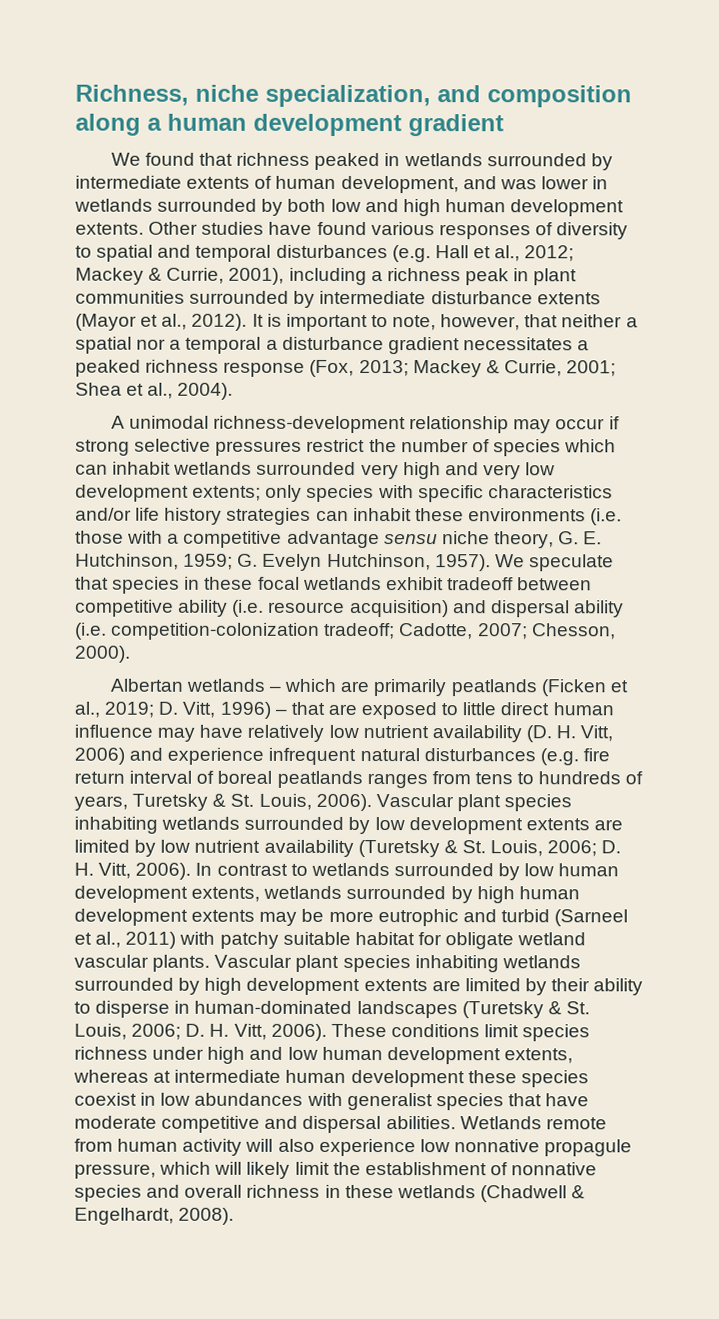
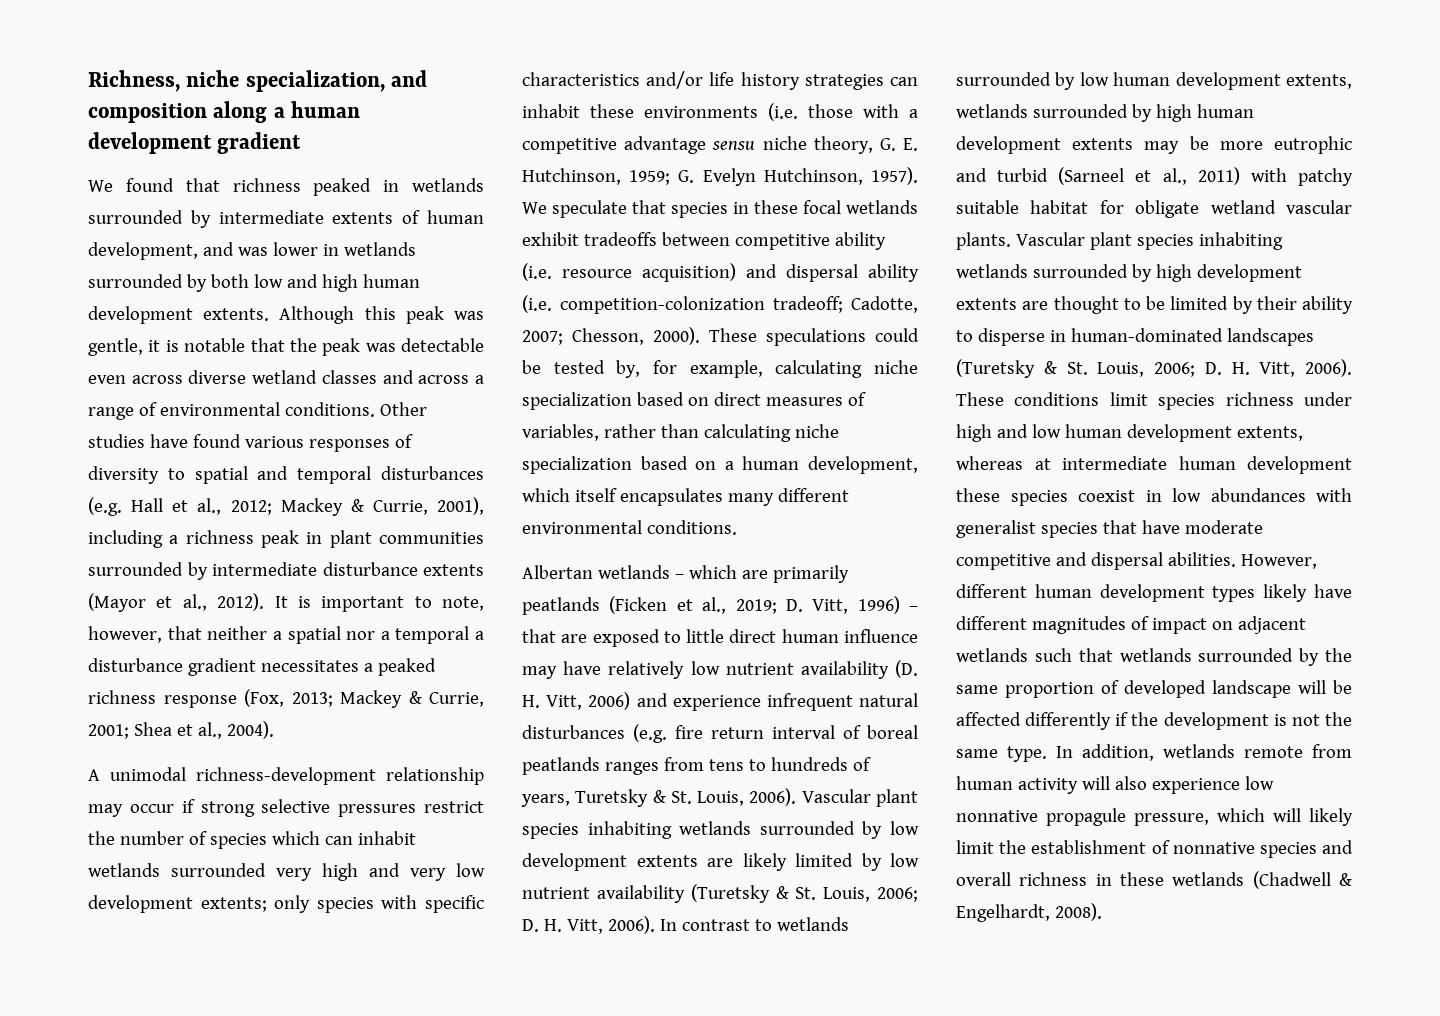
+ Although this peak was gentle, it is notable that the peak was detectable even across diverse wetland classes and across a range of environmental conditions.
- We speculate that species in these focal wetlands exhibit tradeoff between competitive ability (i.e. resource acquisition) and dispersal ability (i.e. competition-colonization tradeoff; Cadotte, 2007; Chesson, 2000).
+ We speculate that species in these focal wetlands exhibit tradeoffs between competitive ability (i.e. resource acquisition) and dispersal ability (i.e. competition-colonization tradeoff; Cadotte, 2007; Chesson, 2000). These speculations could be tested by, for example, calculating niche specialization based on direct measures of variables, rather than calculating niche specialization based on a human development, which itself encapsulates many different environmental conditions.
- Vascular plant species inhabiting wetlands surrounded by low development extents are limited by low nutrient availability (Turetsky & St. Louis, 2006; D. H. Vitt, 2006).
+ Vascular plant species inhabiting wetlands surrounded by low development extents are likely limited by low nutrient availability (Turetsky & St. Louis, 2006; D. H. Vitt, 2006).
- Vascular plant species inhabiting wetlands surrounded by high development extents are limited by their ability to disperse in human-dominated landscapes (Turetsky & St. Louis, 2006; D. H. Vitt, 2006).
+ Vascular plant species inhabiting wetlands surrounded by high development extents are thought to be limited by their ability to disperse in human-dominated landscapes (Turetsky & St. Louis, 2006; D. H. Vitt, 2006).
- Wetlands remote from human activity will also experience low nonnative propagule pressure, which will likely limit the establishment of nonnative species and overall richness in these wetlands (Chadwell & Engelhardt, 2008).
+ However, different human development types likely have different magnitudes of impact on adjacent wetlands such that wetlands surrounded by the same proportion of developed landscape will be affected differently if the development is not the same type. In addition, wetlands remote from human activity will also experience low nonnative propagule pressure, which will likely limit the establishment of nonnative species and overall richness in these wetlands (Chadwell & Engelhardt, 2008).

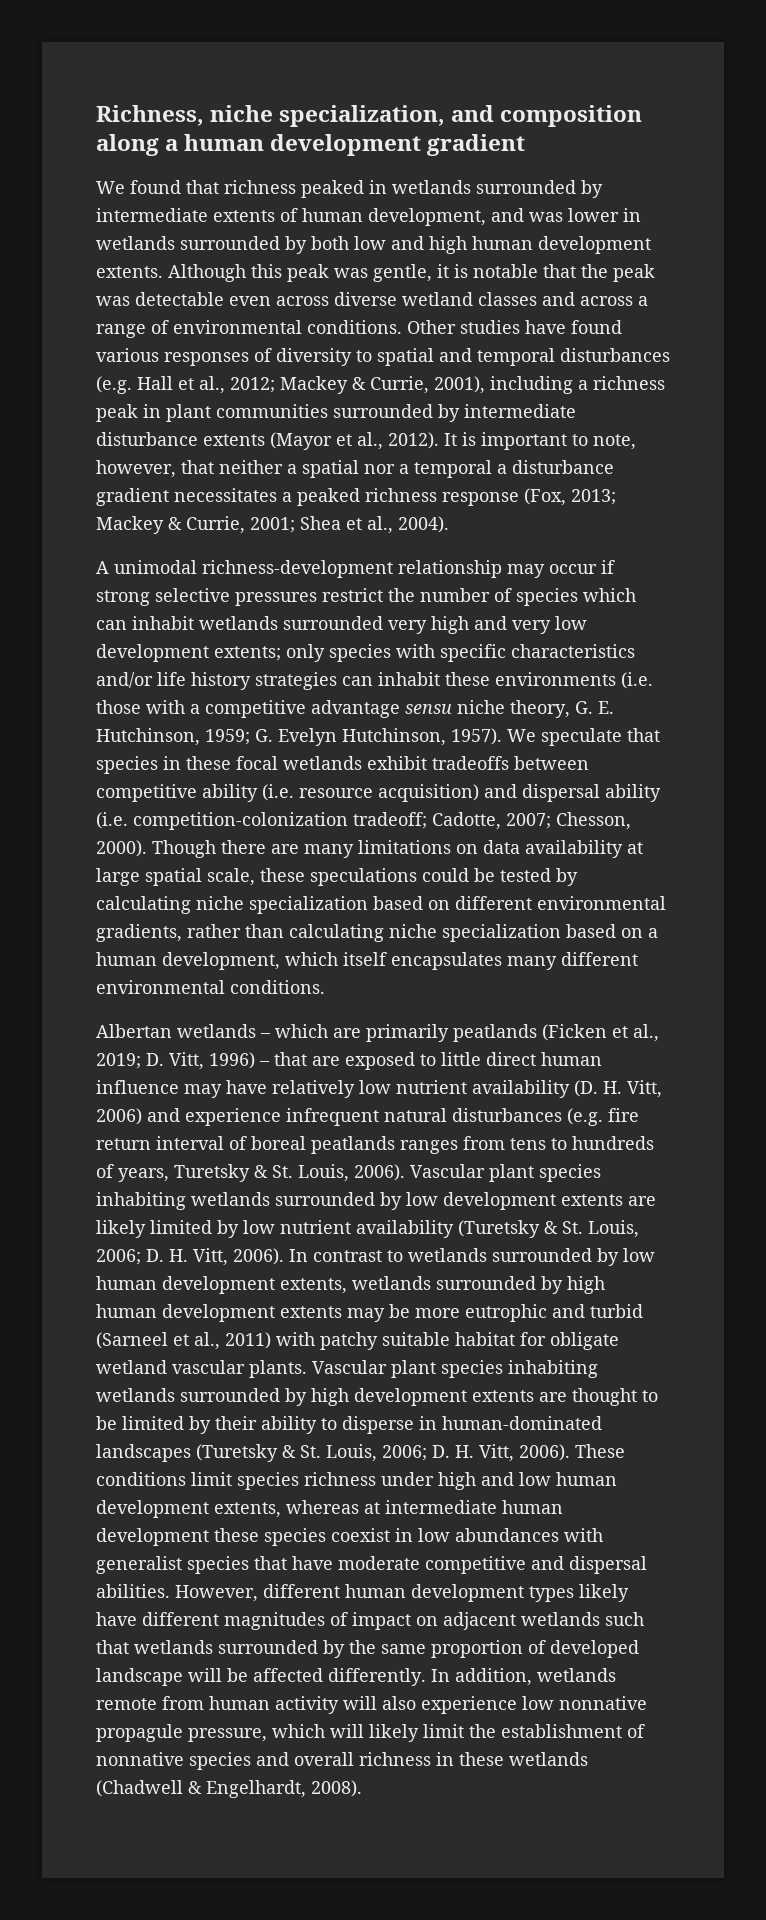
- These speculations could be tested by, for example, calculating niche specialization based on direct measures of variables, rather than calculating niche specialization based on a human development, which itself encapsulates many different environmental conditions.
+ Though there are many limitations on data availability at large spatial scale, these speculations could be tested by calculating niche specialization based on different environmental gradients, rather than calculating niche specialization based on a human development, which itself encapsulates many different environmental conditions.
- However, different human development types likely have different magnitudes of impact on adjacent wetlands such that wetlands surrounded by the same proportion of developed landscape will be affected differently if the development is not the same type.
+ However, different human development types likely have different magnitudes of impact on adjacent wetlands such that wetlands surrounded by the same proportion of developed landscape will be affected differently.

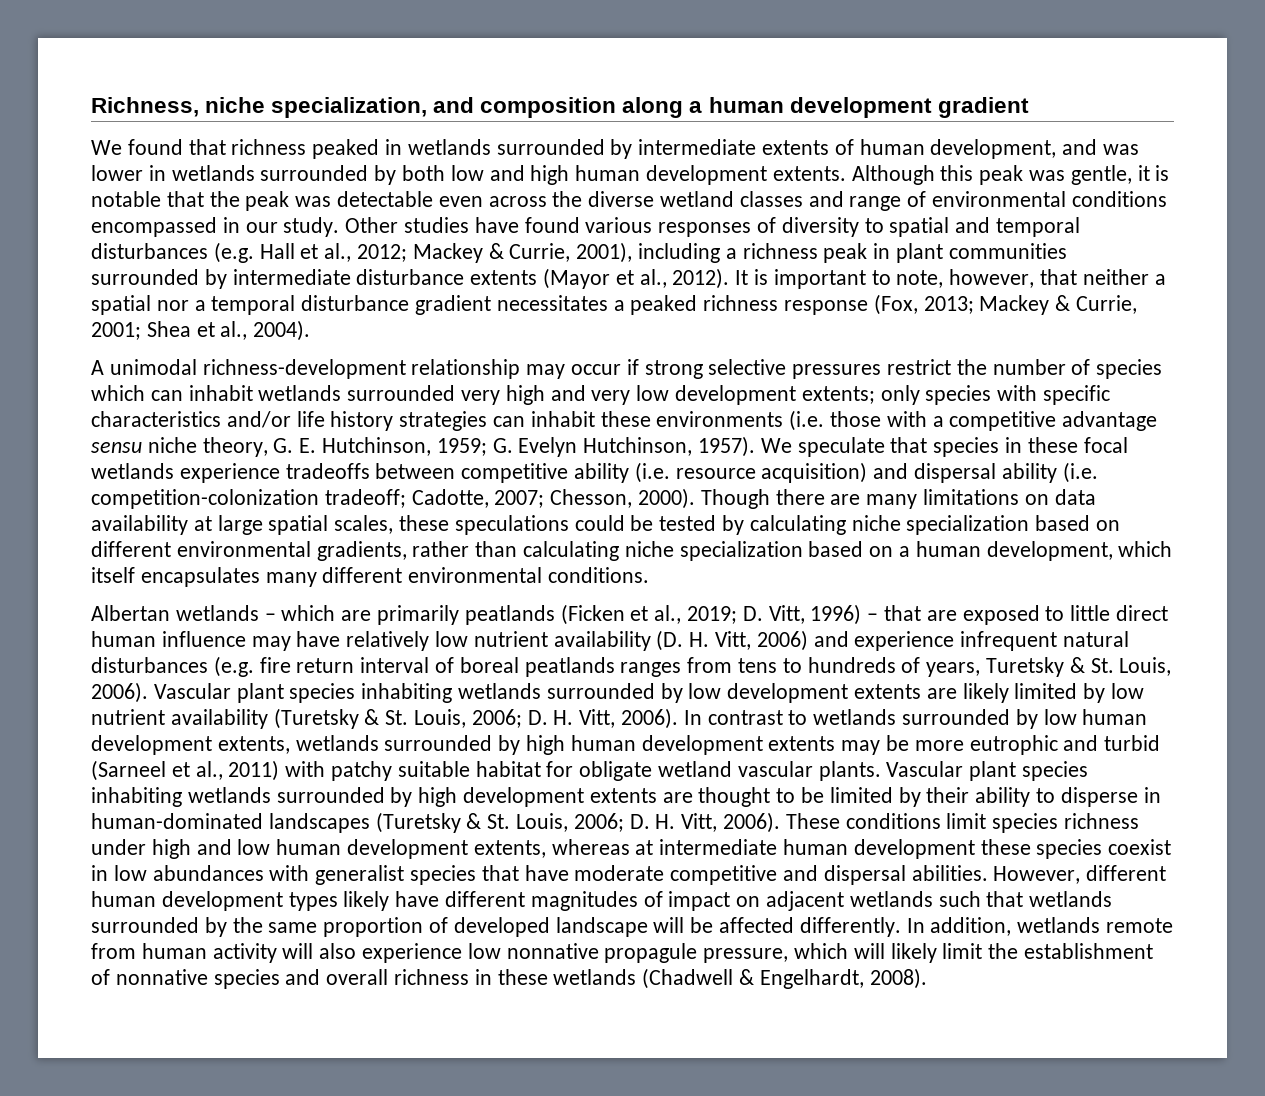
- Although this peak was gentle, it is notable that the peak was detectable even across diverse wetland classes and across a range of environmental conditions.
+ Although this peak was gentle, it is notable that the peak was detectable even across the diverse wetland classes and range of environmental conditions encompassed in our study.
- It is important to note, however, that neither a spatial nor a temporal a disturbance gradient necessitates a peaked richness response (Fox, 2013; Mackey & Currie, 2001; Shea et al., 2004).
+ It is important to note, however, that neither a spatial nor a temporal disturbance gradient necessitates a peaked richness response (Fox, 2013; Mackey & Currie, 2001; Shea et al., 2004).
- We speculate that species in these focal wetlands exhibit tradeoffs between competitive ability (i.e. resource acquisition) and dispersal ability (i.e. competition-colonization tradeoff; Cadotte, 2007; Chesson, 2000).
+ We speculate that species in these focal wetlands experience tradeoffs between competitive ability (i.e. resource acquisition) and dispersal ability (i.e. competition-colonization tradeoff; Cadotte, 2007; Chesson, 2000).
- Though there are many limitations on data availability at large spatial scale, these speculations could be tested by calculating niche specialization based on different environmental gradients, rather than calculating niche specialization based on a human development, which itself encapsulates many different environmental conditions.
+ Though there are many limitations on data availability at large spatial scales, these speculations could be tested by calculating niche specialization based on different environmental gradients, rather than calculating niche specialization based on a human development, which itself encapsulates many different environmental conditions.

